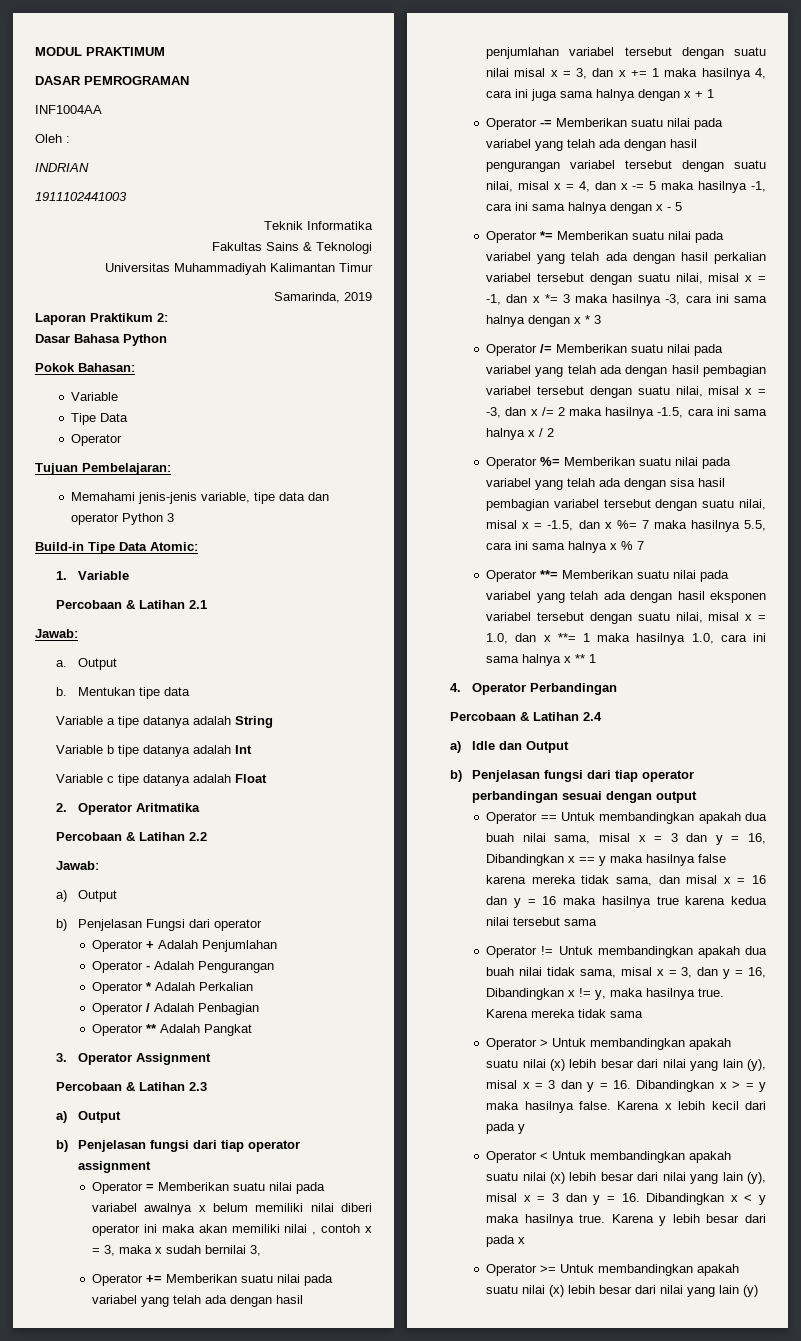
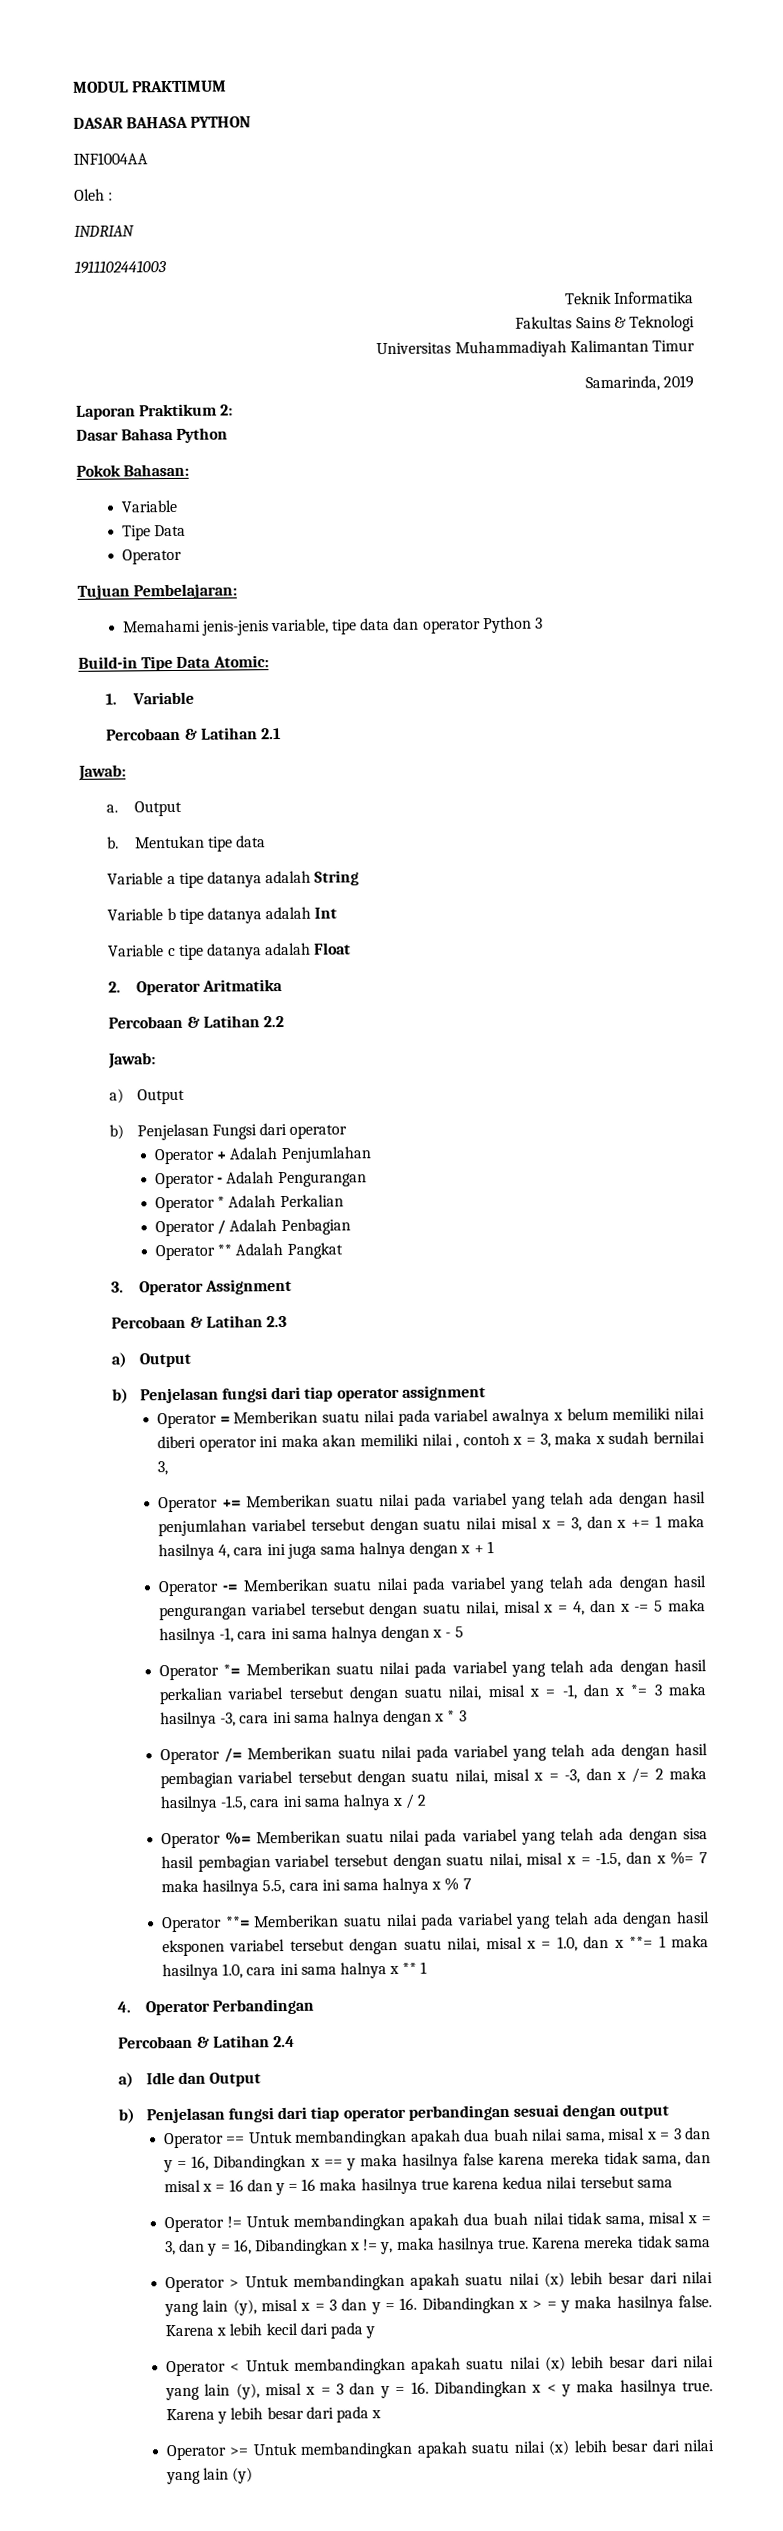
- DASAR PEMROGRAMAN
+ DASAR BAHASA PYTHON

